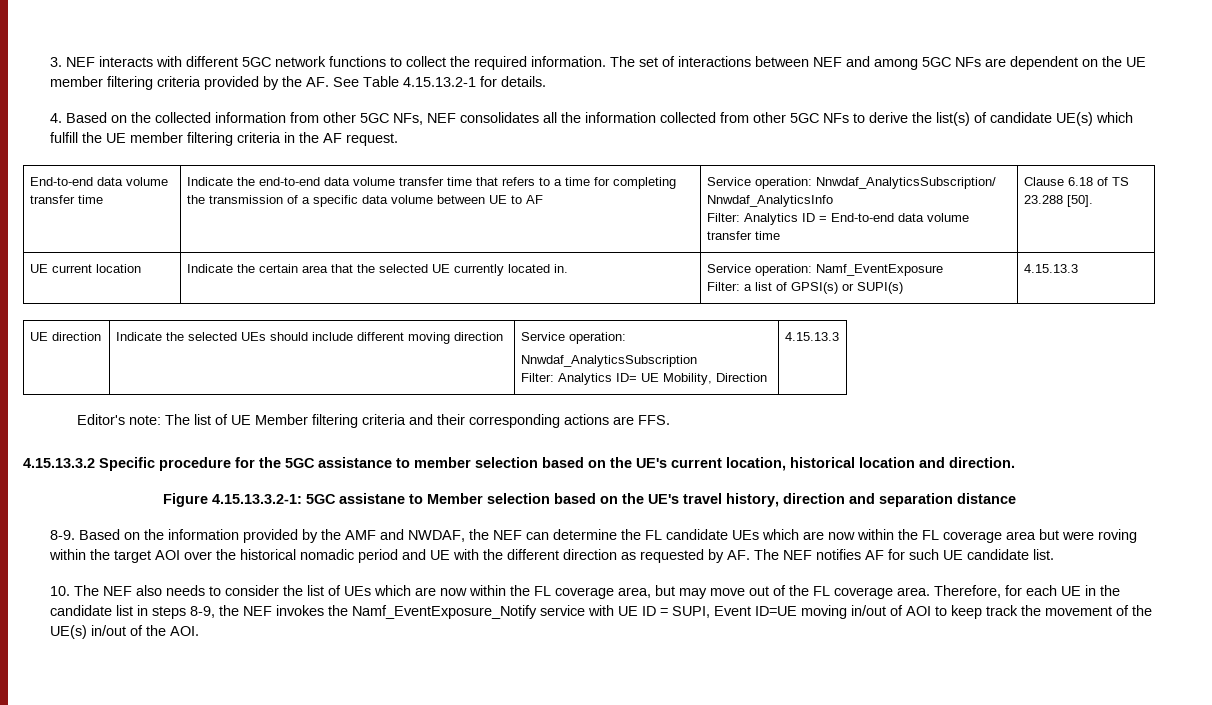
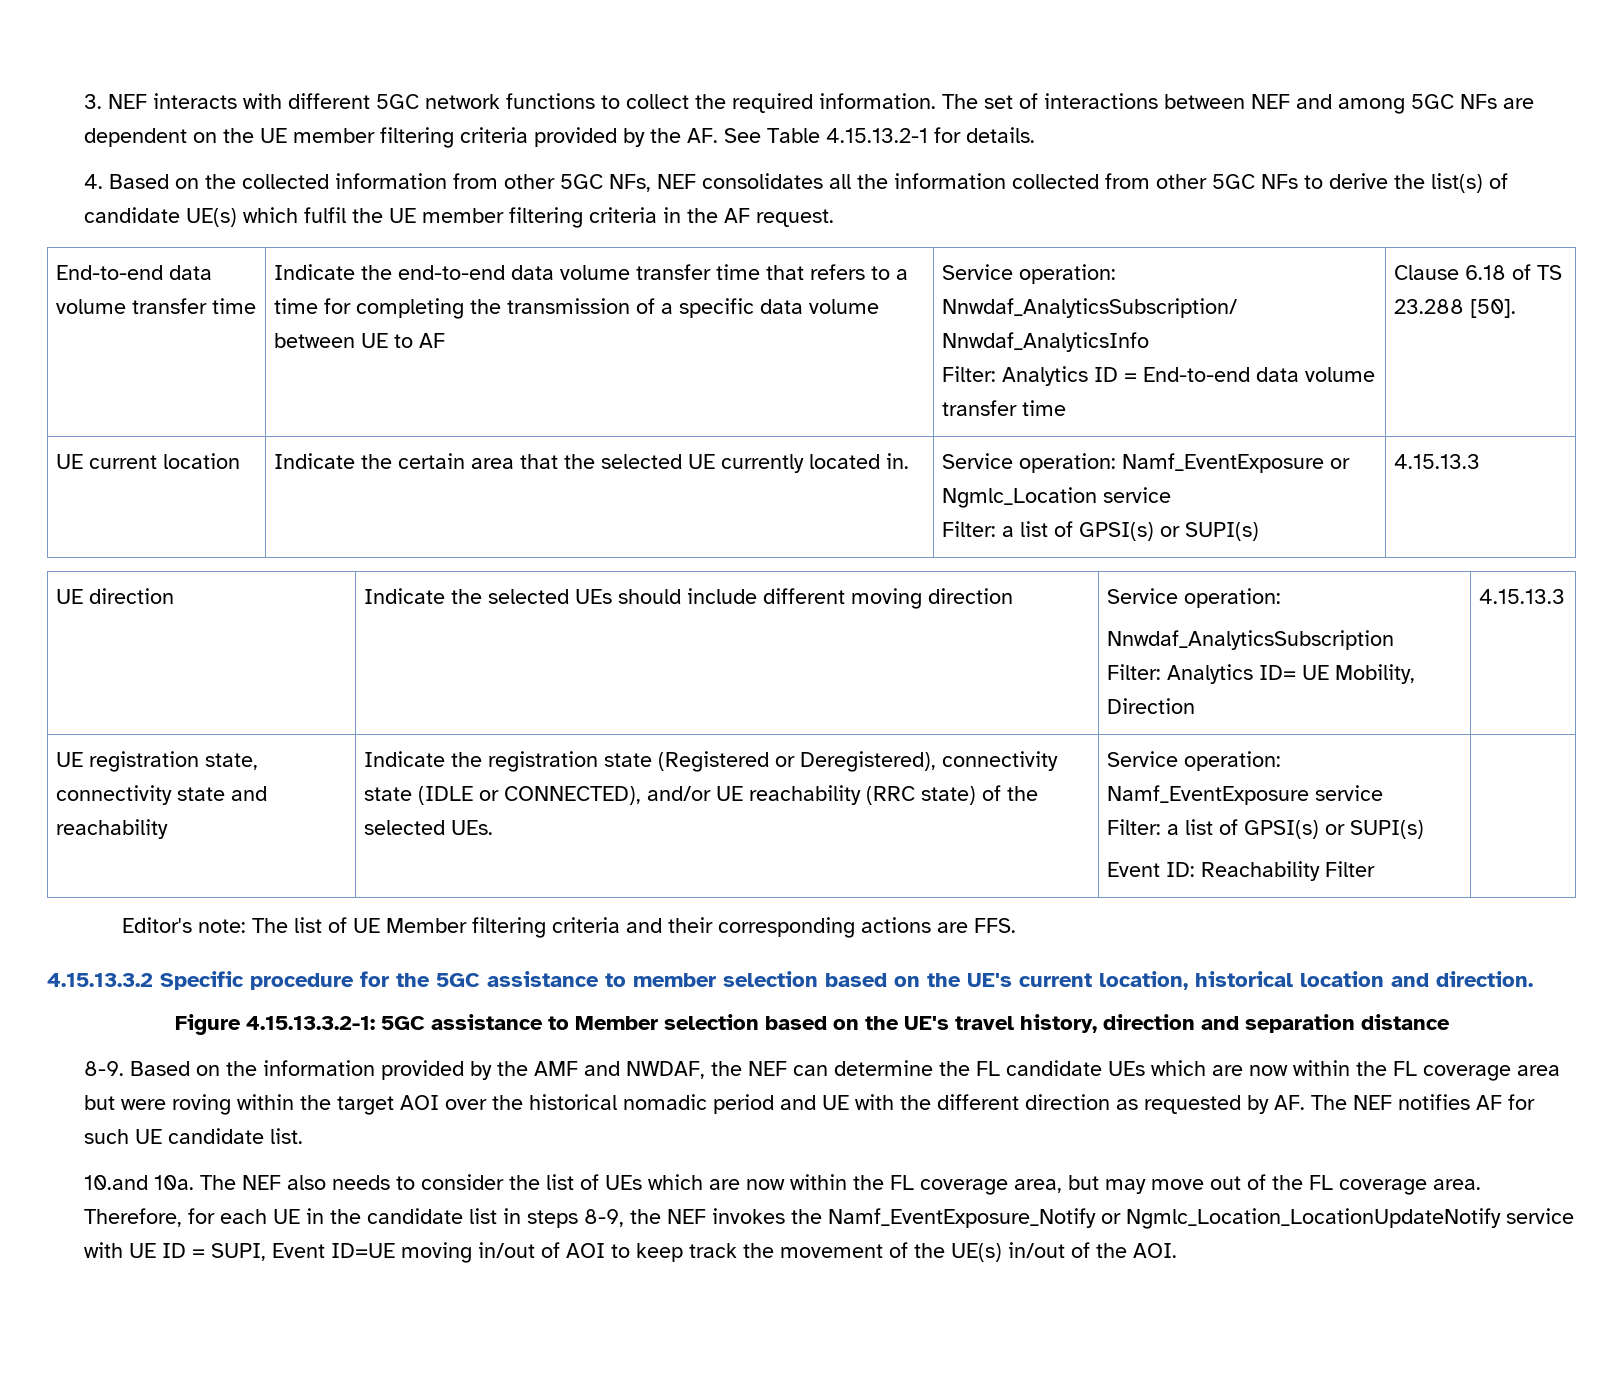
- 4. Based on the collected information from other 5GC NFs, NEF consolidates all the information collected from other 5GC NFs to derive the list(s) of candidate UE(s) which fulfill the UE member filtering criteria in the AF request.
+ 4. Based on the collected information from other 5GC NFs, NEF consolidates all the information collected from other 5GC NFs to derive the list(s) of candidate UE(s) which fulfil the UE member filtering criteria in the AF request.
- UE current location | Indicate the certain area that the selected UE currently located in. | Service operation: Namf_EventExposure
+ UE current location | Indicate the certain area that the selected UE currently located in. | Service operation: Namf_EventExposure or Ngmlc_Location service
+ UE registration state, connectivity state and reachability | Indicate the registration state (Registered or Deregistered), connectivity state (IDLE or CONNECTED), and/or UE reachability (RRC state) of the selected UEs. | Service operation: Namf_EventExposure service
+ Filter: a list of GPSI(s) or SUPI(s)
+ Event ID: Reachability Filter
- Figure 4.15.13.3.2-1: 5GC assistane to Member selection based on the UE's travel history, direction and separation distance
+ Figure 4.15.13.3.2-1: 5GC assistance to Member selection based on the UE's travel history, direction and separation distance
- 10. The NEF also needs to consider the list of UEs which are now within the FL coverage area, but may move out of the FL coverage area.
+ 10.and 10a. The NEF also needs to consider the list of UEs which are now within the FL coverage area, but may move out of the FL coverage area.
- Therefore, for each UE in the candidate list in steps 8-9, the NEF invokes the Namf_EventExposure_Notify service with UE ID = SUPI, Event ID=UE moving in/out of AOI to keep track the movement of the UE(s) in/out of the AOI.
+ Therefore, for each UE in the candidate list in steps 8-9, the NEF invokes the Namf_EventExposure_Notify or Ngmlc_Location_LocationUpdateNotify service with UE ID = SUPI, Event ID=UE moving in/out of AOI to keep track the movement of the UE(s) in/out of the AOI.

